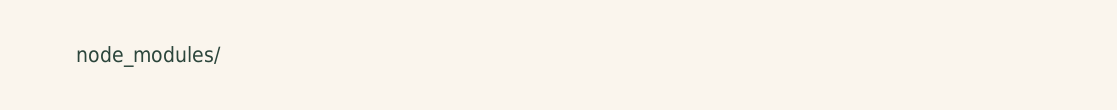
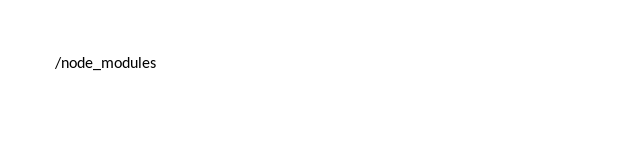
- node_modules/
+ /node_modules

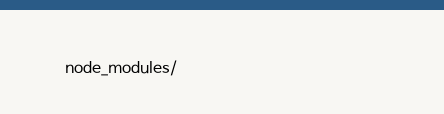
- /node_modules
+ node_modules/

